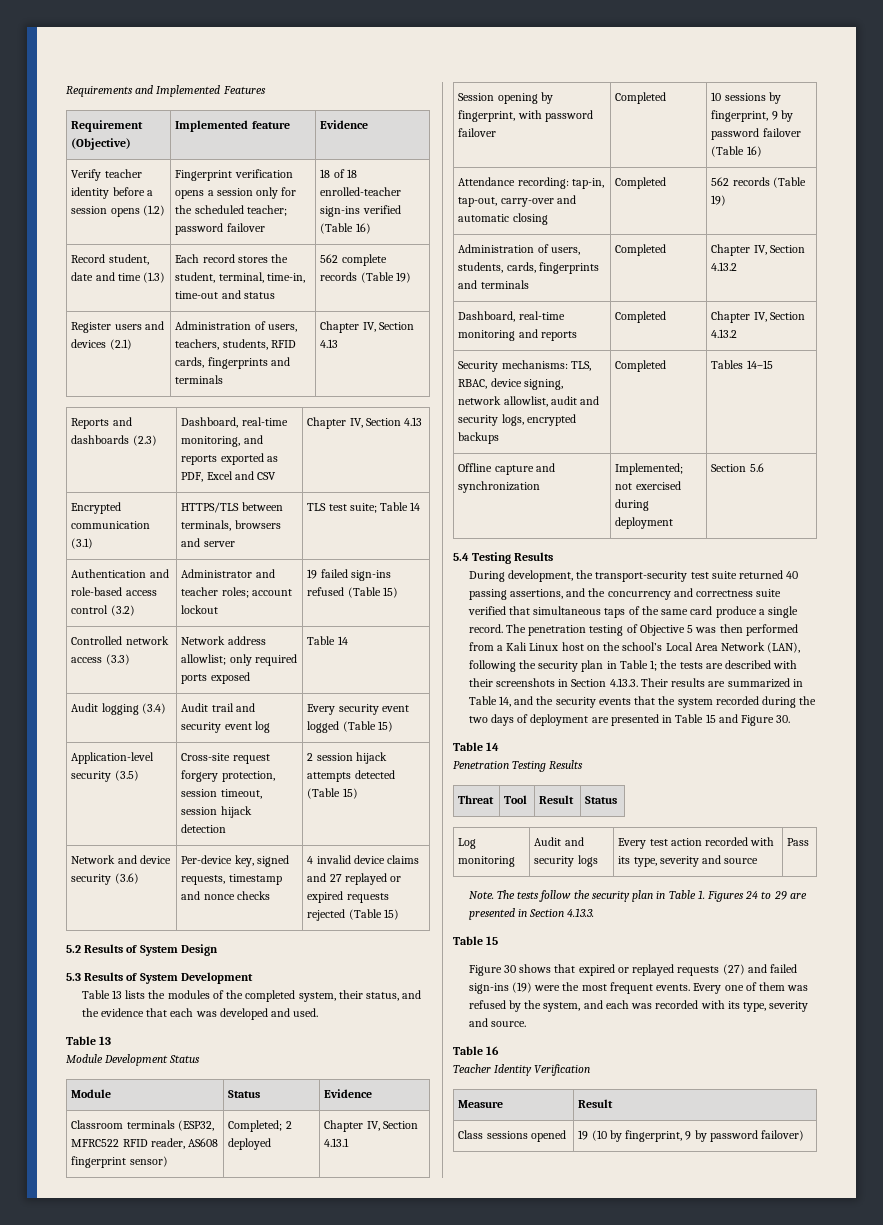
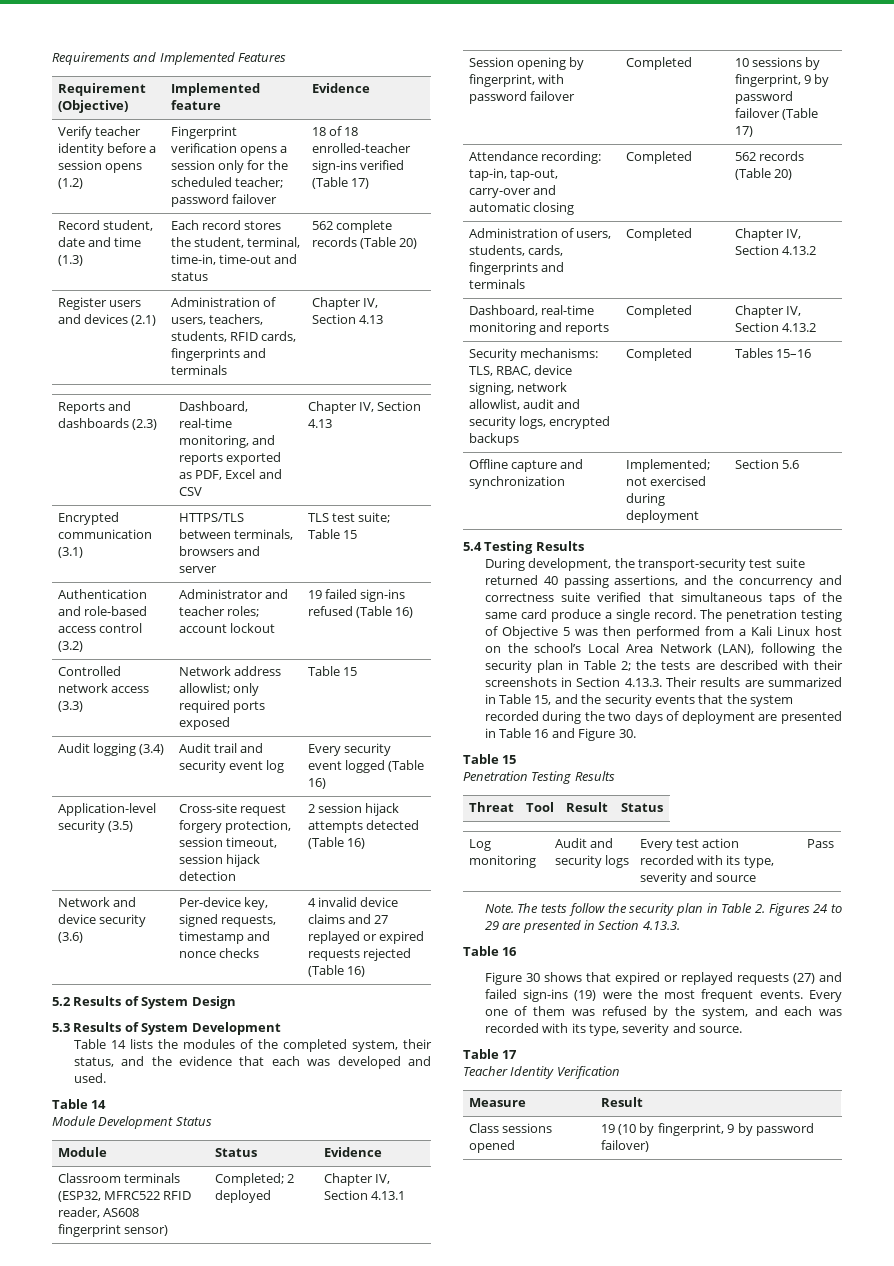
- Verify teacher identity before a session opens (1.2) | Fingerprint verification opens a session only for the scheduled teacher; password failover | 18 of 18 enrolled-teacher sign-ins verified (Table 16)
+ Verify teacher identity before a session opens (1.2) | Fingerprint verification opens a session only for the scheduled teacher; password failover | 18 of 18 enrolled-teacher sign-ins verified (Table 17)
- Record student, date and time (1.3) | Each record stores the student, terminal, time-in, time-out and status | 562 complete records (Table 19)
+ Record student, date and time (1.3) | Each record stores the student, terminal, time-in, time-out and status | 562 complete records (Table 20)
- Encrypted communication (3.1) | HTTPS/TLS between terminals, browsers and server | TLS test suite; Table 14
+ Encrypted communication (3.1) | HTTPS/TLS between terminals, browsers and server | TLS test suite; Table 15
- Authentication and role-based access control (3.2) | Administrator and teacher roles; account lockout | 19 failed sign-ins refused (Table 15)
+ Authentication and role-based access control (3.2) | Administrator and teacher roles; account lockout | 19 failed sign-ins refused (Table 16)
- Controlled network access (3.3) | Network address allowlist; only required ports exposed | Table 14
+ Controlled network access (3.3) | Network address allowlist; only required ports exposed | Table 15
- Audit logging (3.4) | Audit trail and security event log | Every security event logged (Table 15)
+ Audit logging (3.4) | Audit trail and security event log | Every security event logged (Table 16)
- Application-level security (3.5) | Cross-site request forgery protection, session timeout, session hijack detection | 2 session hijack attempts detected (Table 15)
+ Application-level security (3.5) | Cross-site request forgery protection, session timeout, session hijack detection | 2 session hijack attempts detected (Table 16)
- Network and device security (3.6) | Per-device key, signed requests, timestamp and nonce checks | 4 invalid device claims and 27 replayed or expired requests rejected (Table 15)
+ Network and device security (3.6) | Per-device key, signed requests, timestamp and nonce checks | 4 invalid device claims and 27 replayed or expired requests rejected (Table 16)
- Table 13 lists the modules of the completed system, their status, and the evidence that each was developed and used.
- Table 13
+ Table 14 lists the modules of the completed system, their status, and the evidence that each was developed and used.
+ Table 14
- Session opening by fingerprint, with password failover | Completed | 10 sessions by fingerprint, 9 by password failover (Table 16)
+ Session opening by fingerprint, with password failover | Completed | 10 sessions by fingerprint, 9 by password failover (Table 17)
- Attendance recording: tap-in, tap-out, carry-over and automatic closing | Completed | 562 records (Table 19)
+ Attendance recording: tap-in, tap-out, carry-over and automatic closing | Completed | 562 records (Table 20)
- Security mechanisms: TLS, RBAC, device signing, network allowlist, audit and security logs, encrypted backups | Completed | Tables 14–15
+ Security mechanisms: TLS, RBAC, device signing, network allowlist, audit and security logs, encrypted backups | Completed | Tables 15–16
- The penetration testing of Objective 5 was then performed from a Kali Linux host on the school’s Local Area Network (LAN), following the security plan in Table 1;
+ The penetration testing of Objective 5 was then performed from a Kali Linux host on the school’s Local Area Network (LAN), following the security plan in Table 2;
- the tests are described with their screenshots in Section 4.13.3. Their results are summarized in Table 14, and the security events that the system recorded during the two days of deployment are presented in Table 15 and Figure 30.
- Table 14
+ the tests are described with their screenshots in Section 4.13.3. Their results are summarized in Table 15, and the security events that the system recorded during the two days of deployment are presented in Table 16 and Figure 30.
+ Table 15
- The tests follow the security plan in Table 1. Figures 24 to 29 are presented in Section 4.13.3.
- Table 15
+ The tests follow the security plan in Table 2. Figures 24 to 29 are presented in Section 4.13.3.
+ Table 16
- Table 16
+ Table 17

